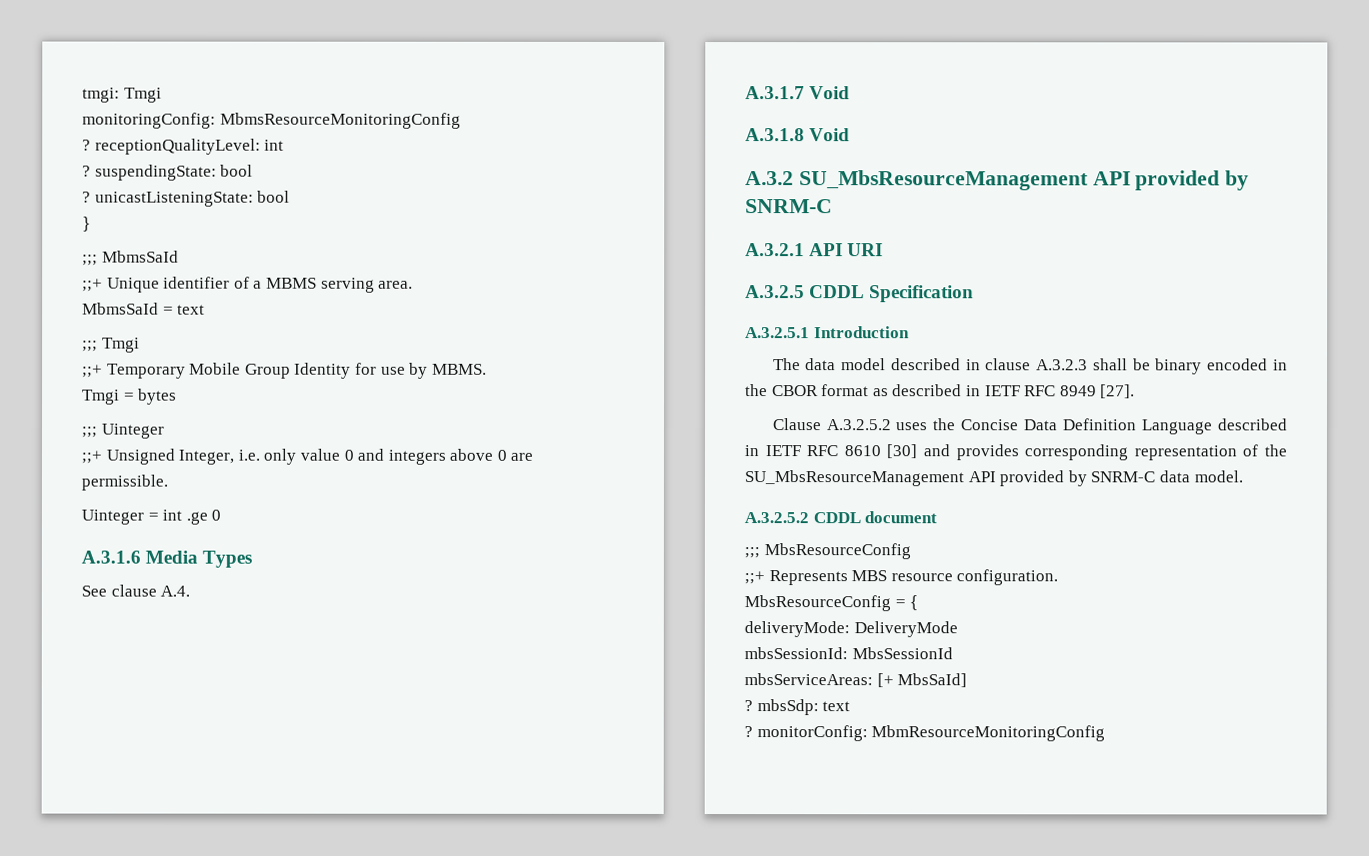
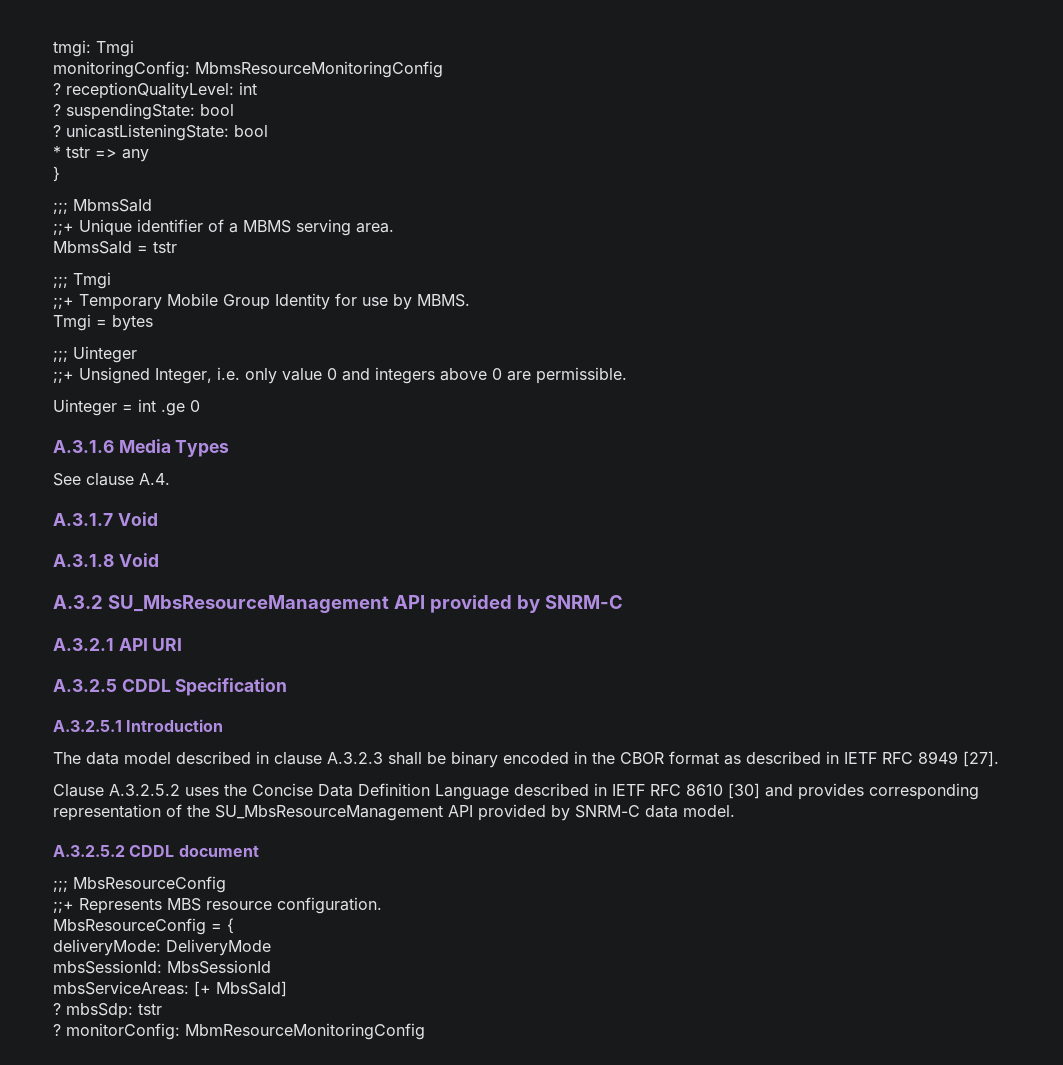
+ * tstr => any
- MbmsSaId = text
+ MbmsSaId = tstr
- ? mbsSdp: text
+ ? mbsSdp: tstr

